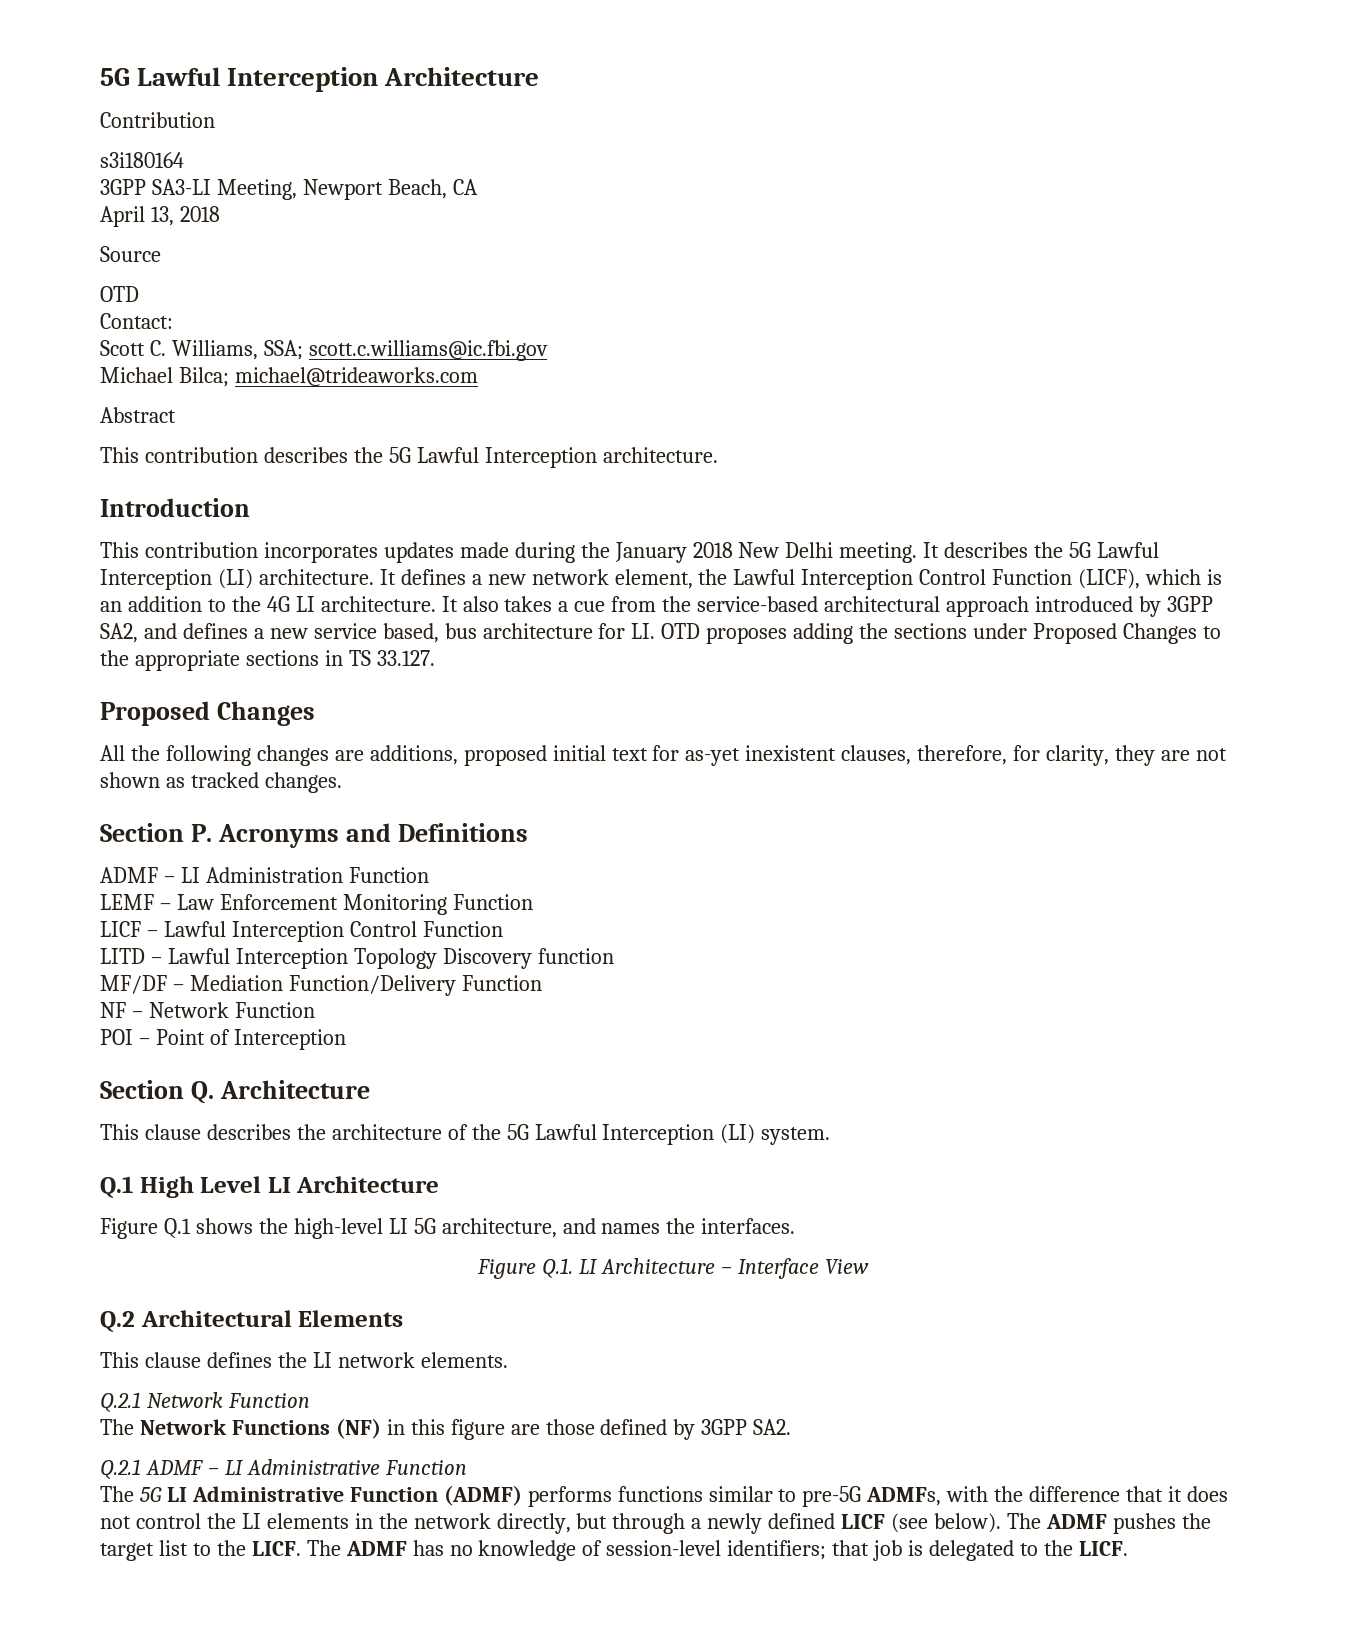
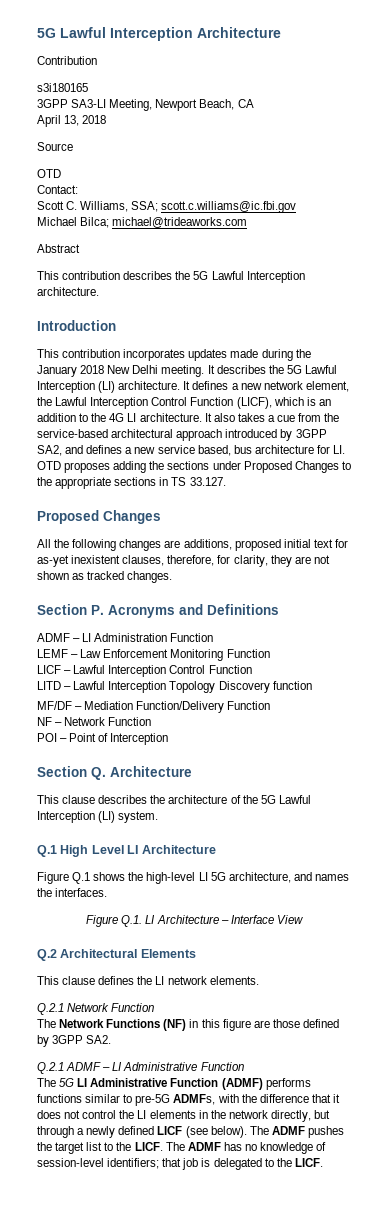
- s3i180164
+ s3i180165

